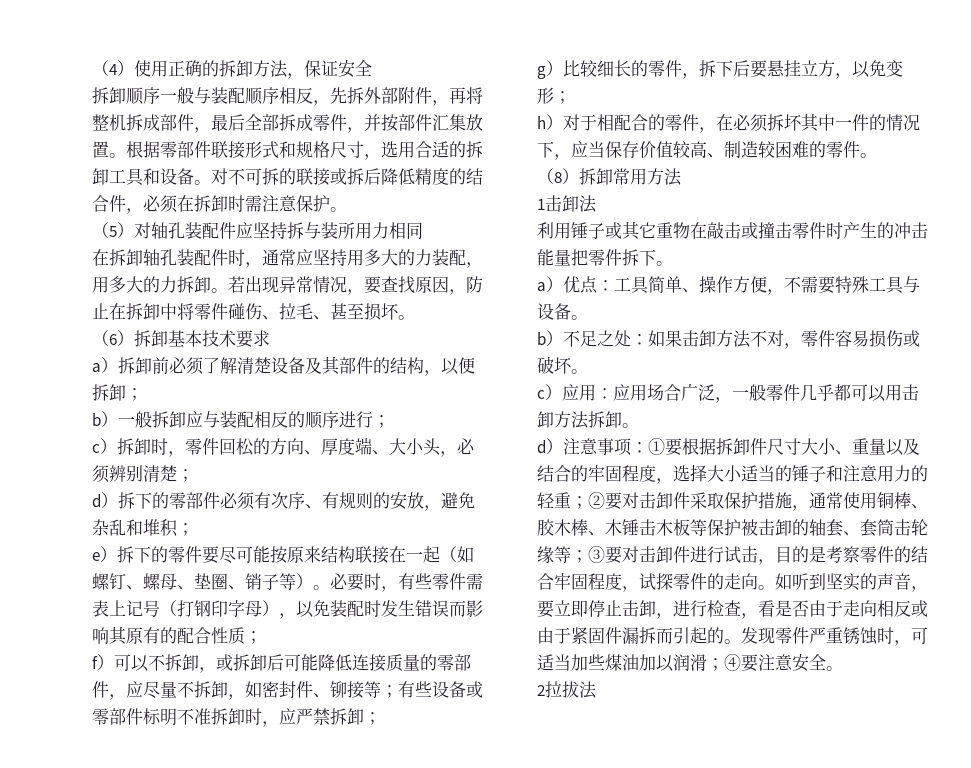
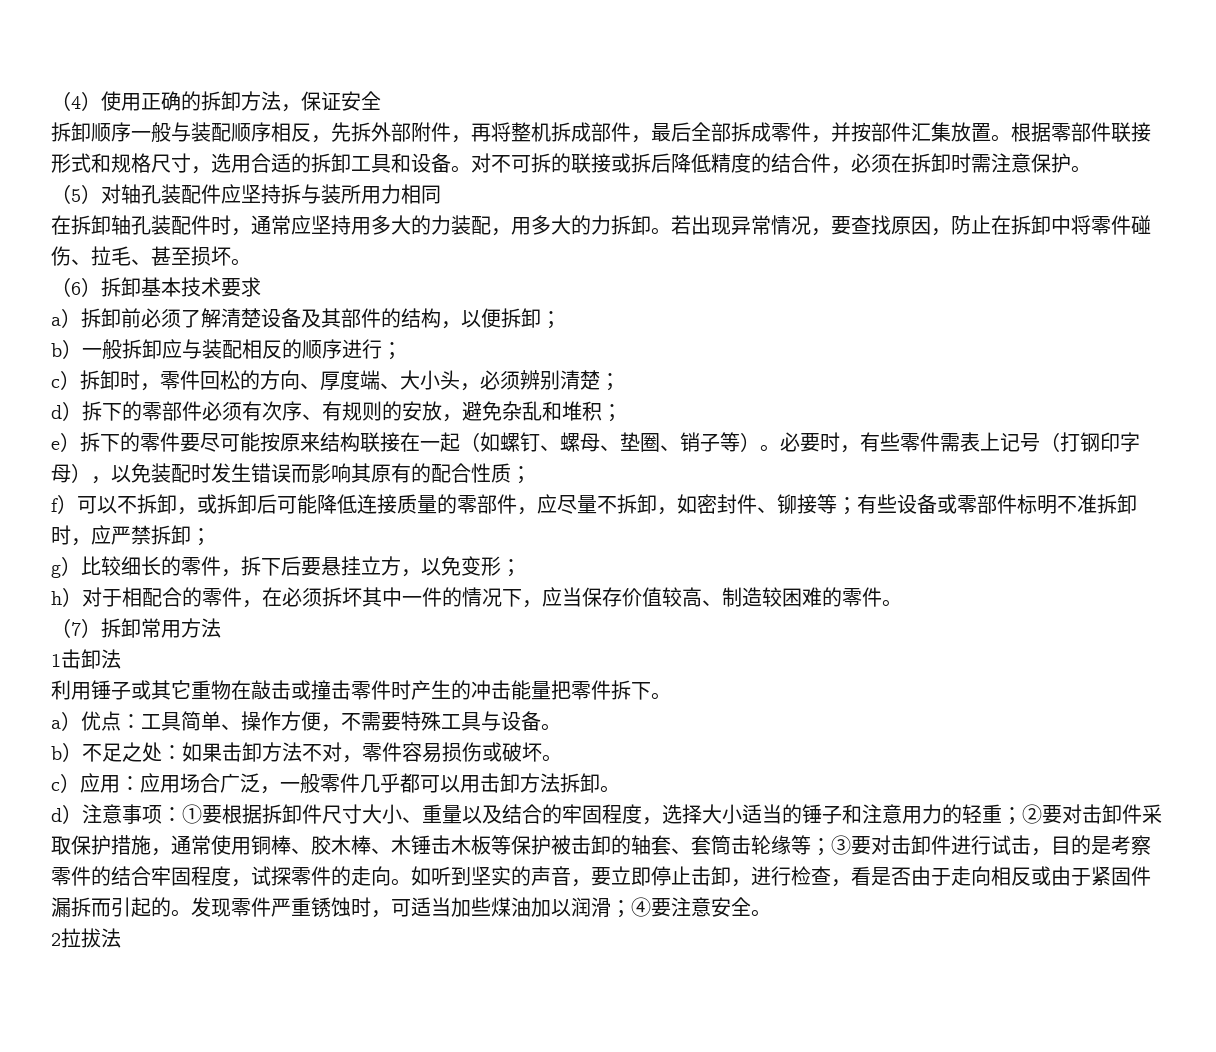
- （8）拆卸常用方法
+ （7）拆卸常用方法

